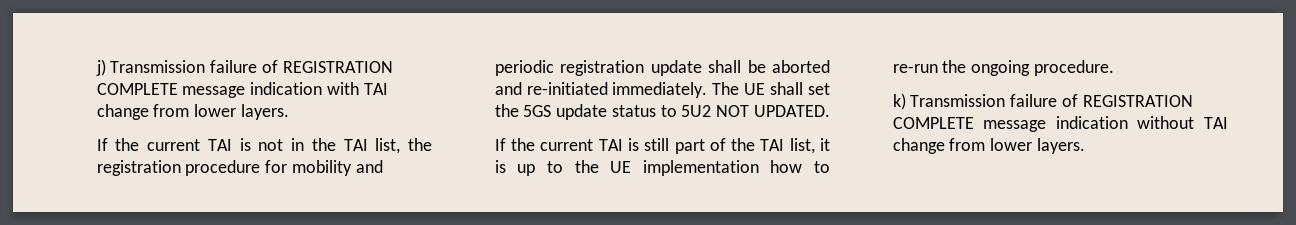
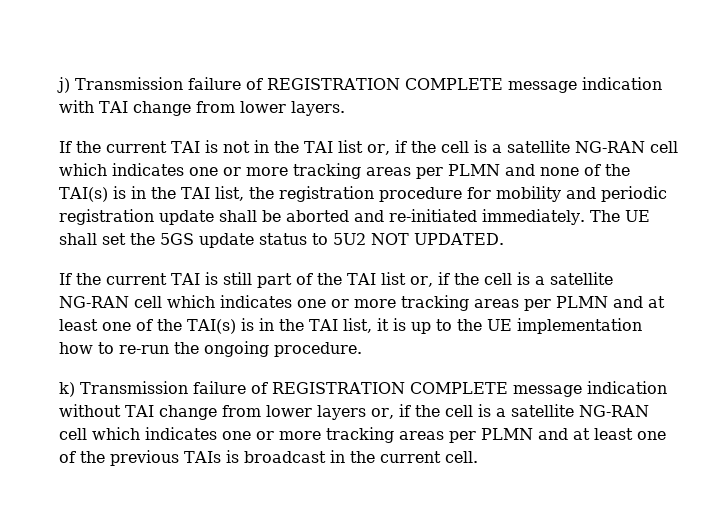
- If the current TAI is not in the TAI list, the registration procedure for mobility and periodic registration update shall be aborted and re-initiated immediately.
+ If the current TAI is not in the TAI list or, if the cell is a satellite NG-RAN cell which indicates one or more tracking areas per PLMN and none of the TAI(s) is in the TAI list, the registration procedure for mobility and periodic registration update shall be aborted and re-initiated immediately.
- If the current TAI is still part of the TAI list, it is up to the UE implementation how to re-run the ongoing procedure.
+ If the current TAI is still part of the TAI list or, if the cell is a satellite NG-RAN cell which indicates one or more tracking areas per PLMN and at least one of the TAI(s) is in the TAI list, it is up to the UE implementation how to re-run the ongoing procedure.
- k) Transmission failure of REGISTRATION COMPLETE message indication without TAI change from lower layers.
+ k) Transmission failure of REGISTRATION COMPLETE message indication without TAI change from lower layers or, if the cell is a satellite NG-RAN cell which indicates one or more tracking areas per PLMN and at least one of the previous TAIs is broadcast in the current cell.

